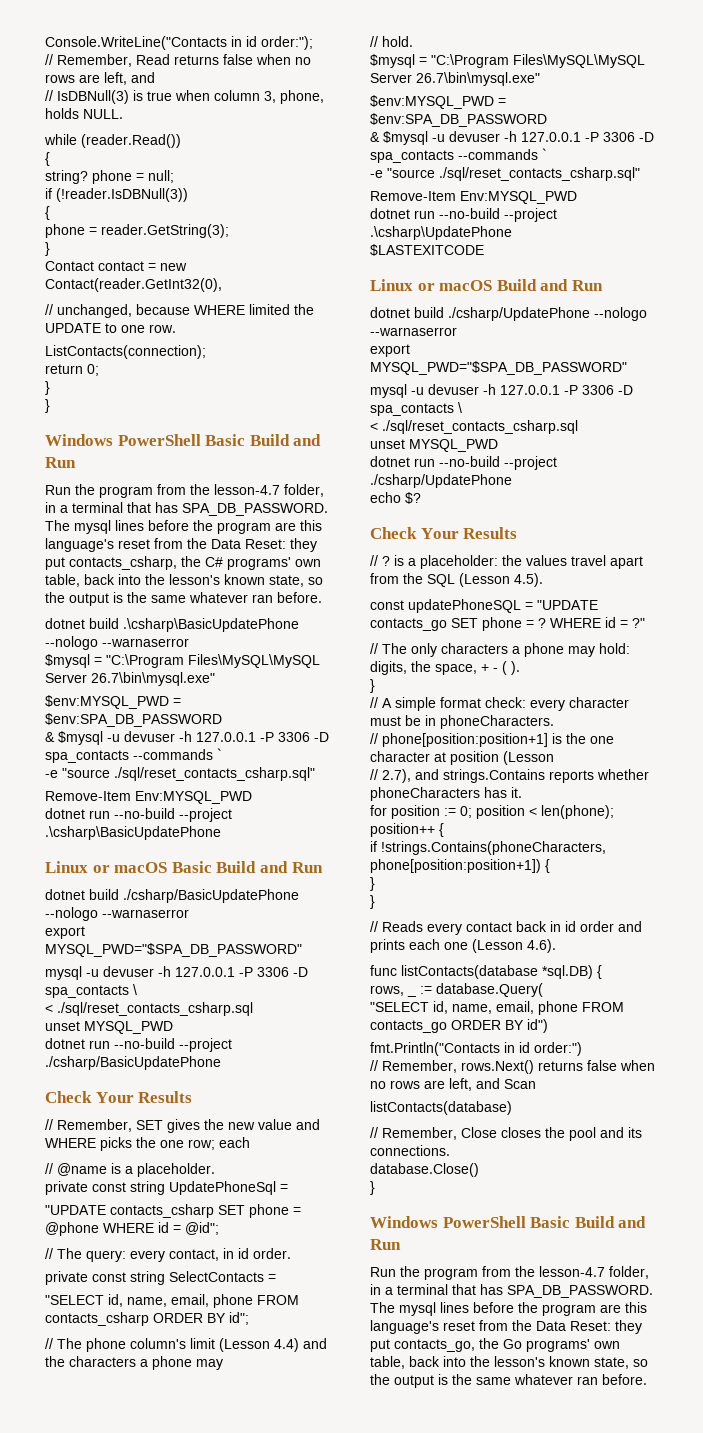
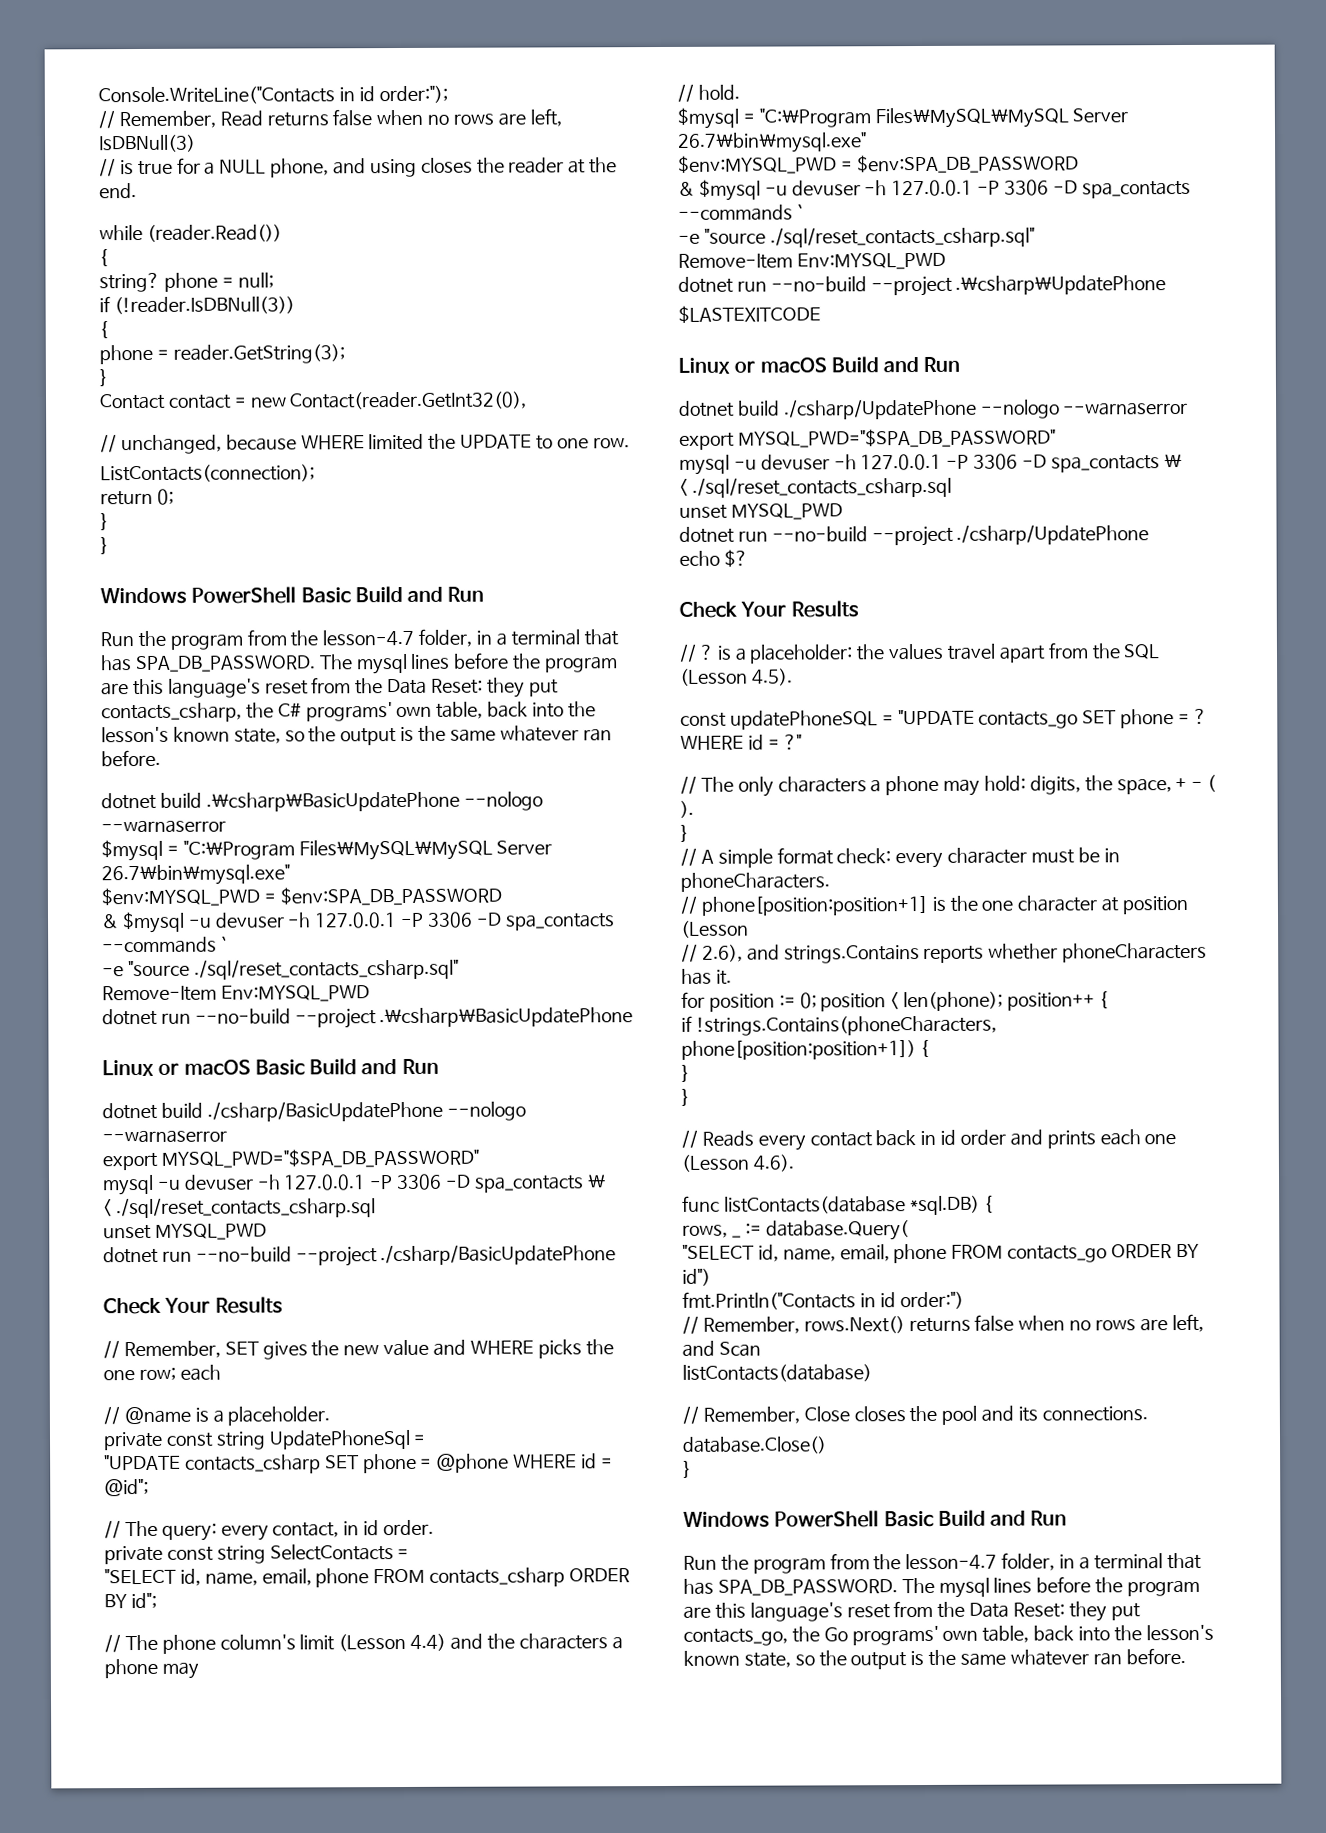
- // Remember, Read returns false when no rows are left, and
- // IsDBNull(3) is true when column 3, phone, holds NULL.
+ // Remember, Read returns false when no rows are left, IsDBNull(3)
+ // is true for a NULL phone, and using closes the reader at the end.
- // 2.7), and strings.Contains reports whether phoneCharacters has it.
+ // 2.6), and strings.Contains reports whether phoneCharacters has it.

